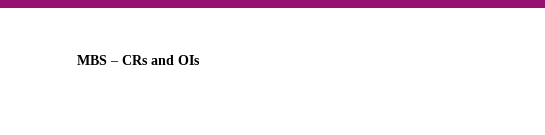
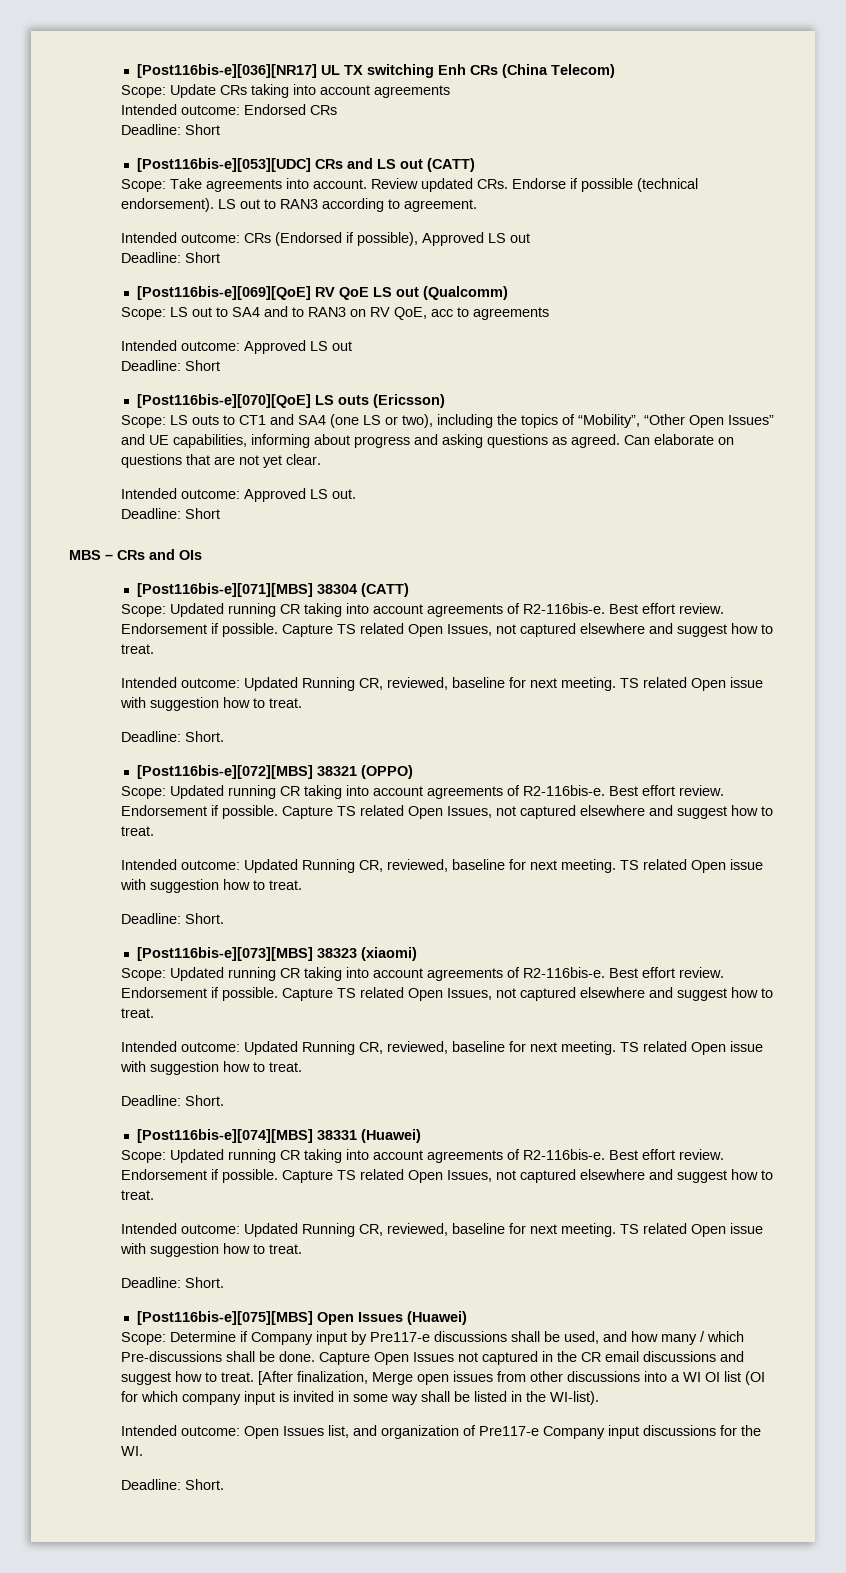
+ [Post116bis-e][036][NR17] UL TX switching Enh CRs (China Telecom)
+ Scope: Update CRs taking into account agreements
+ Intended outcome: Endorsed CRs
+ Deadline: Short
+ [Post116bis-e][053][UDC] CRs and LS out (CATT)
+ Scope: Take agreements into account. Review updated CRs. Endorse if possible (technical endorsement). LS out to RAN3 according to agreement.
+ Intended outcome: CRs (Endorsed if possible), Approved LS out
+ Deadline: Short
+ [Post116bis-e][069][QoE] RV QoE LS out (Qualcomm)
+ Scope: LS out to SA4 and to RAN3 on RV QoE, acc to agreements
+ Intended outcome: Approved LS out
+ Deadline: Short
+ [Post116bis-e][070][QoE] LS outs (Ericsson)
+ Scope: LS outs to CT1 and SA4 (one LS or two), including the topics of “Mobility”, “Other Open Issues” and UE capabilities, informing about progress and asking questions as agreed. Can elaborate on questions that are not yet clear.
+ Intended outcome: Approved LS out.
+ Deadline: Short
+ [Post116bis-e][071][MBS] 38304 (CATT)
+ Scope: Updated running CR taking into account agreements of R2-116bis-e. Best effort review. Endorsement if possible. Capture TS related Open Issues, not captured elsewhere and suggest how to treat.
+ Intended outcome: Updated Running CR, reviewed, baseline for next meeting. TS related Open issue with suggestion how to treat.
+ Deadline: Short.
+ [Post116bis-e][072][MBS] 38321 (OPPO)
+ Scope: Updated running CR taking into account agreements of R2-116bis-e. Best effort review. Endorsement if possible. Capture TS related Open Issues, not captured elsewhere and suggest how to treat.
+ Intended outcome: Updated Running CR, reviewed, baseline for next meeting. TS related Open issue with suggestion how to treat.
+ Deadline: Short.
+ [Post116bis-e][073][MBS] 38323 (xiaomi)
+ Scope: Updated running CR taking into account agreements of R2-116bis-e. Best effort review. Endorsement if possible. Capture TS related Open Issues, not captured elsewhere and suggest how to treat.
+ Intended outcome: Updated Running CR, reviewed, baseline for next meeting. TS related Open issue with suggestion how to treat.
+ Deadline: Short.
+ [Post116bis-e][074][MBS] 38331 (Huawei)
+ Scope: Updated running CR taking into account agreements of R2-116bis-e. Best effort review. Endorsement if possible. Capture TS related Open Issues, not captured elsewhere and suggest how to treat.
+ Intended outcome: Updated Running CR, reviewed, baseline for next meeting. TS related Open issue with suggestion how to treat.
+ Deadline: Short.
+ [Post116bis-e][075][MBS] Open Issues (Huawei)
+ Scope: Determine if Company input by Pre117-e discussions shall be used, and how many / which Pre-discussions shall be done. Capture Open Issues not captured in the CR email discussions and suggest how to treat. [After finalization, Merge open issues from other discussions into a WI OI list (OI for which company input is invited in some way shall be listed in the WI-list).
+ Intended outcome: Open Issues list, and organization of Pre117-e Company input discussions for the WI.
+ Deadline: Short.

